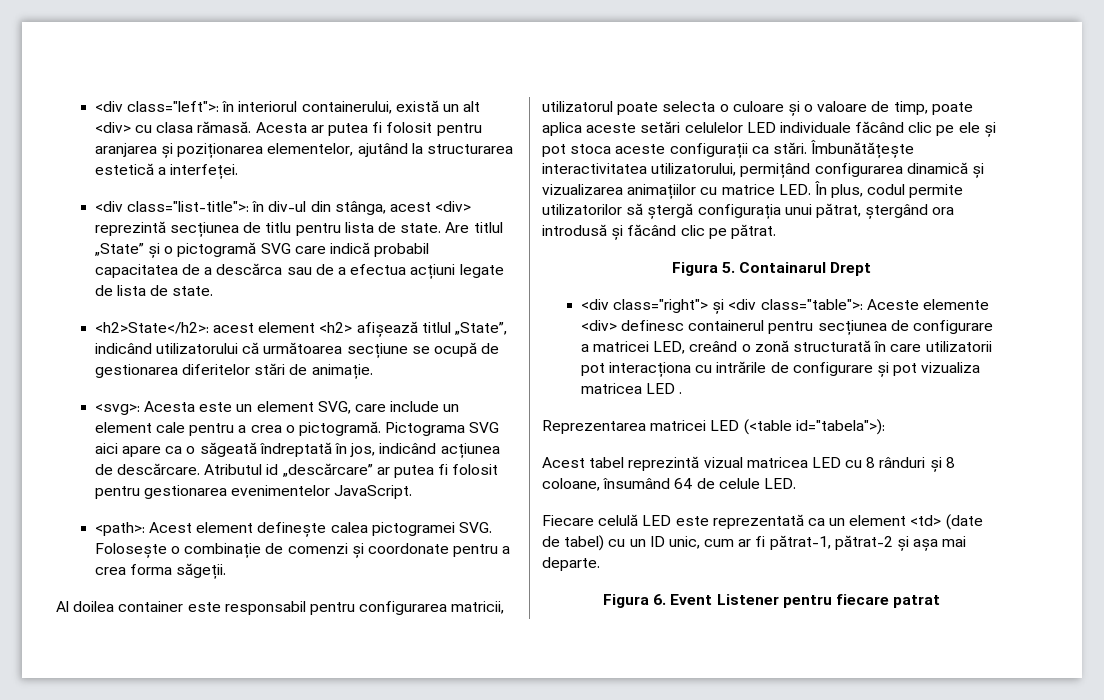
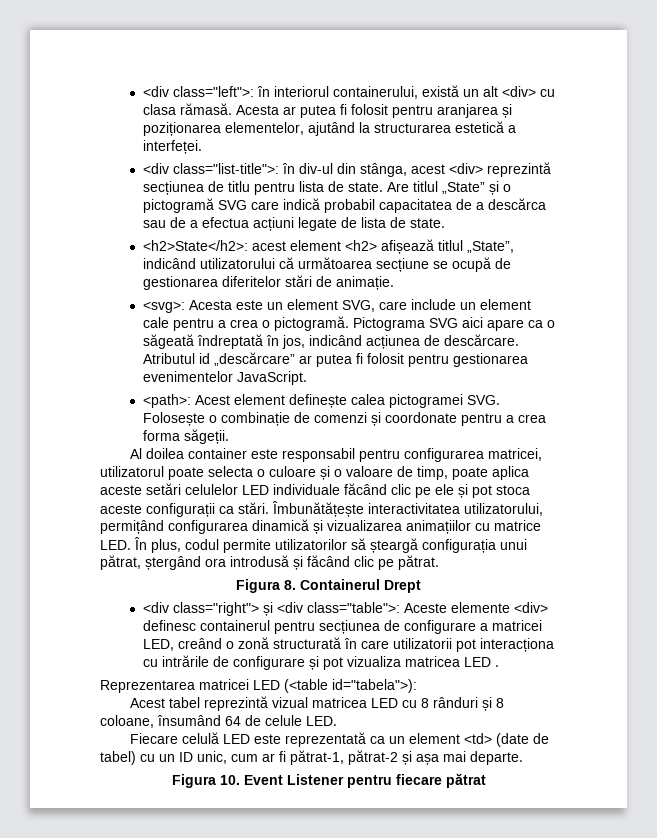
- Al doilea container este responsabil pentru configurarea matricii, utilizatorul poate selecta o culoare și o valoare de timp, poate aplica aceste setări celulelor LED individuale făcând clic pe ele și pot stoca aceste configurații ca stări.
+ Al doilea container este responsabil pentru configurarea matricei, utilizatorul poate selecta o culoare și o valoare de timp, poate aplica aceste setări celulelor LED individuale făcând clic pe ele și pot stoca aceste configurații ca stări.
- Îmbunătățește interactivitatea utilizatorului, permițând configurarea dinamică și vizualizarea animațiilor cu matrice LED. În plus, codul permite utilizatorilor să ștergă configurația unui pătrat, ștergând ora introdusă și făcând clic pe pătrat.
+ Îmbunătățește interactivitatea utilizatorului, permițând configurarea dinamică și vizualizarea animațiilor cu matrice LED. În plus, codul permite utilizatorilor să șteargă configurația unui pătrat, ștergând ora introdusă și făcând clic pe pătrat.
- Figura 5. Containarul Drept
+ Figura 8. Containerul Drept
- Figura 6. Event Listener pentru fiecare patrat
+ Figura 10. Event Listener pentru fiecare pătrat

